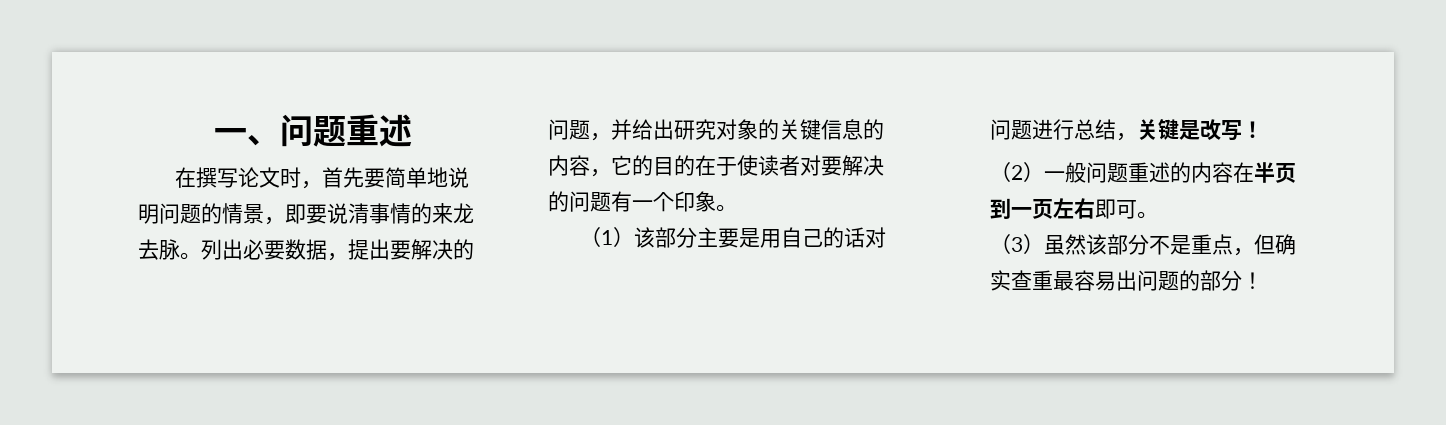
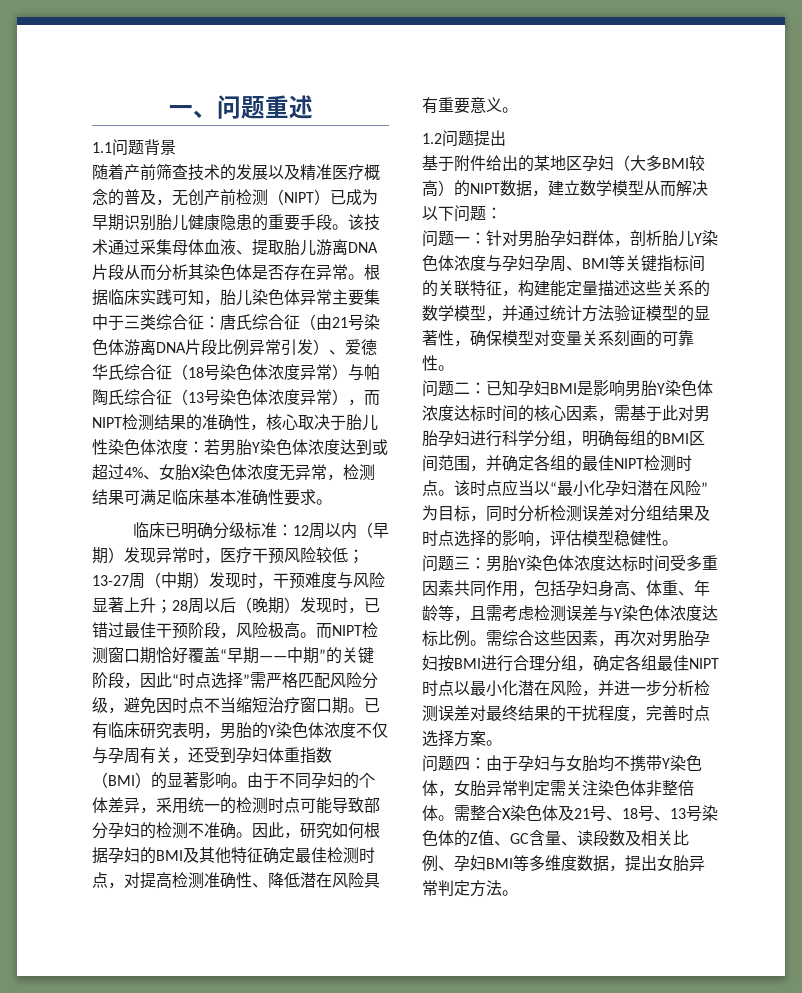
- 在撰写论文时，首先要简单地说明问题的情景，即要说清事情的来龙去脉。列出必要数据，提出要解决的问题，并给出研究对象的关键信息的内容，它的目的在于使读者对要解决的问题有一个印象。
- （1）该部分主要是用自己的话对问题进行总结，关键是改写！
- （2）一般问题重述的内容在半页到一页左右即可。
- （3）虽然该部分不是重点，但确实查重最容易出问题的部分！
+ 1.1问题背景
+ 随着产前筛查技术的发展以及精准医疗概念的普及，无创产前检测（NIPT）已成为早期识别胎儿健康隐患的重要手段。该技术通过采集母体血液、提取胎儿游离DNA片段从而分析其染色体是否存在异常。根据临床实践可知，胎儿染色体异常主要集中于三类综合征：唐氏综合征（由21号染色体游离DNA片段比例异常引发）、爱德华氏综合征（18号染色体浓度异常）与帕陶氏综合征（13号染色体浓度异常），而NIPT检测结果的准确性，核心取决于胎儿性染色体浓度：若男胎Y染色体浓度达到或超过4%、女胎X染色体浓度无异常，检测结果可满足临床基本准确性要求。
+ 临床已明确分级标准：12周以内（早期）发现异常时，医疗干预风险较低；13-27周（中期）发现时，干预难度与风险显著上升；28周以后（晚期）发现时，已错过最佳干预阶段，风险极高。而NIPT检测窗口期恰好覆盖“早期——中期”的关键阶段，因此“时点选择”需严格匹配风险分级，避免因时点不当缩短治疗窗口期。已有临床研究表明，男胎的Y染色体浓度不仅与孕周有关，还受到孕妇体重指数（BMI）的显著影响。由于不同孕妇的个体差异，采用统一的检测时点可能导致部分孕妇的检测不准确。因此，研究如何根据孕妇的BMI及其他特征确定最佳检测时点，对提高检测准确性、降低潜在风险具有重要意义。
+ 1.2问题提出
+ 基于附件给出的某地区孕妇（大多BMI较高）的NIPT数据，建立数学模型从而解决以下问题：
+ 问题一：针对男胎孕妇群体，剖析胎儿Y染色体浓度与孕妇孕周、BMI等关键指标间的关联特征，构建能定量描述这些关系的数学模型，并通过统计方法验证模型的显著性，确保模型对变量关系刻画的可靠性。
+ 问题二：已知孕妇BMI是影响男胎Y染色体浓度达标时间的核心因素，需基于此对男胎孕妇进行科学分组，明确每组的BMI区间范围，并确定各组的最佳NIPT检测时点。该时点应当以“最小化孕妇潜在风险”为目标，同时分析检测误差对分组结果及时点选择的影响，评估模型稳健性。
+ 问题三：男胎Y染色体浓度达标时间受多重因素共同作用，包括孕妇身高、体重、年龄等，且需考虑检测误差与Y染色体浓度达标比例。需综合这些因素，再次对男胎孕妇按BMI进行合理分组，确定各组最佳NIPT时点以最小化潜在风险，并进一步分析检测误差对最终结果的干扰程度，完善时点选择方案。
+ 问题四：由于孕妇与女胎均不携带Y染色体，女胎异常判定需关注染色体非整倍体。需整合X染色体及21号、18号、13号染色体的Z值、GC含量、读段数及相关比例、孕妇BMI等多维度数据，提出女胎异常判定方法。

